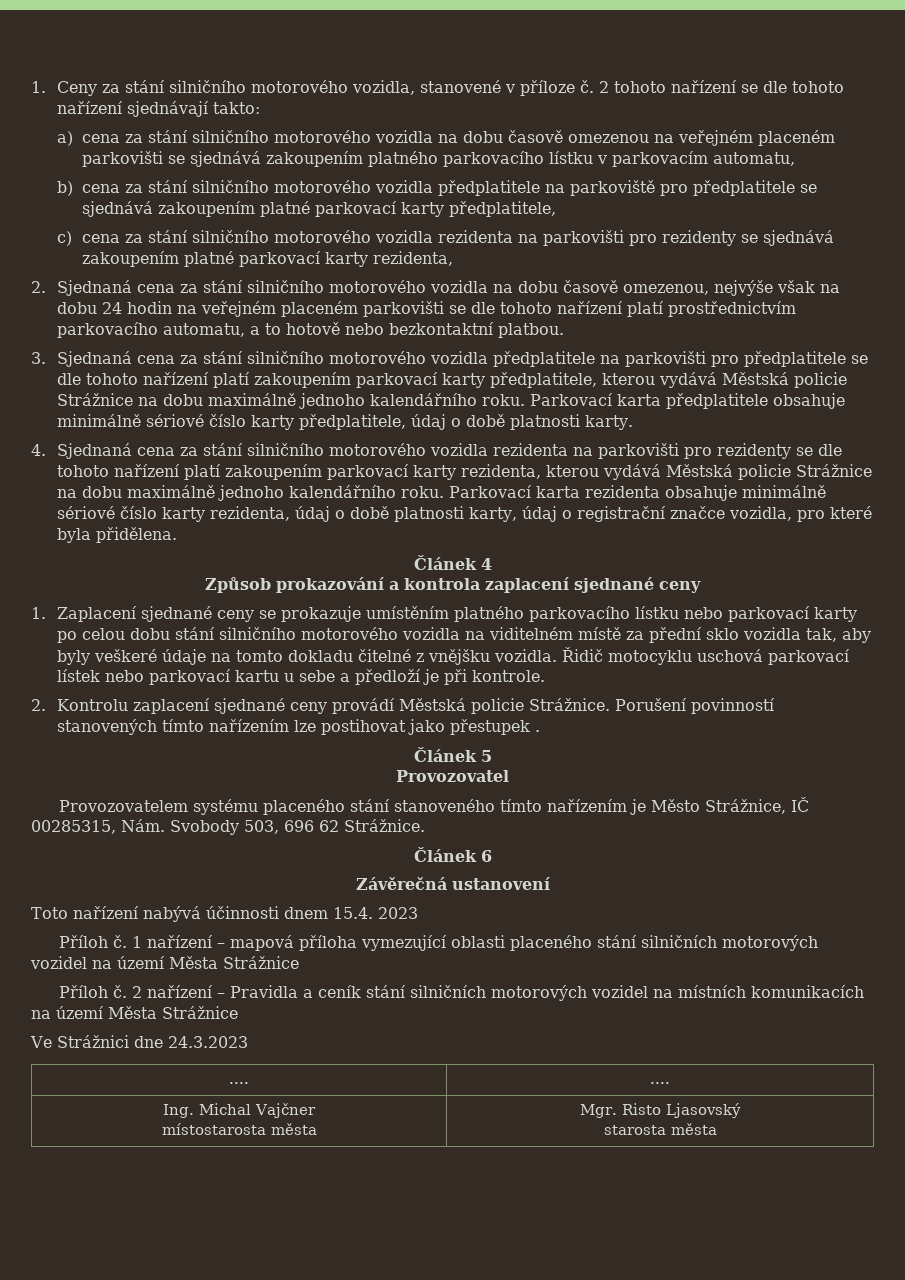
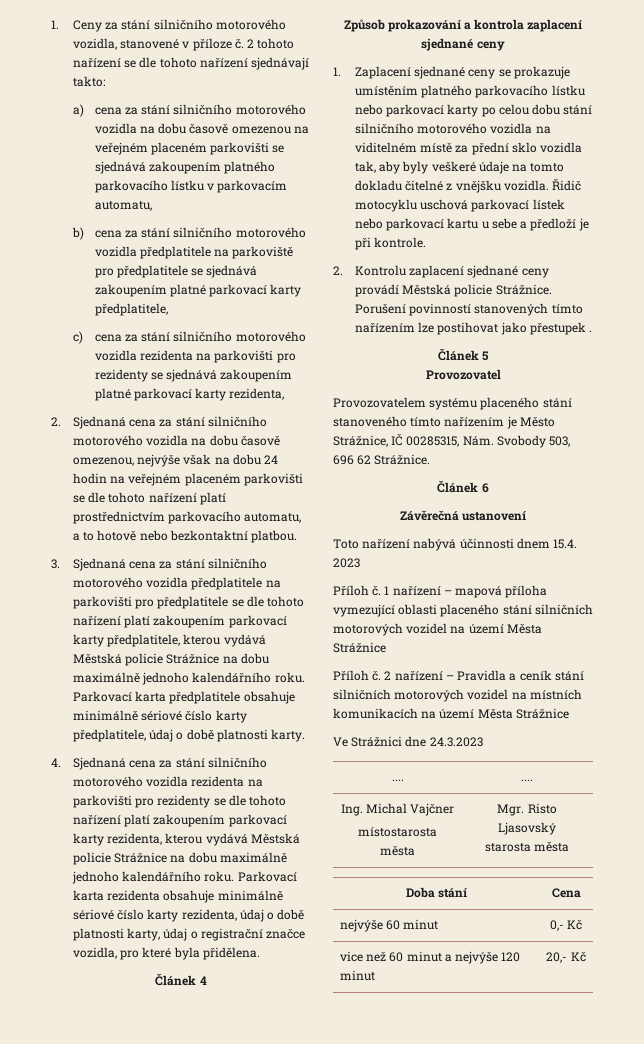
+ Doba stání | Cena
+ nejvýše 60 minut | 0,- Kč
+ vice než 60 minut a nejvýše 120 minut | 20,- Kč

